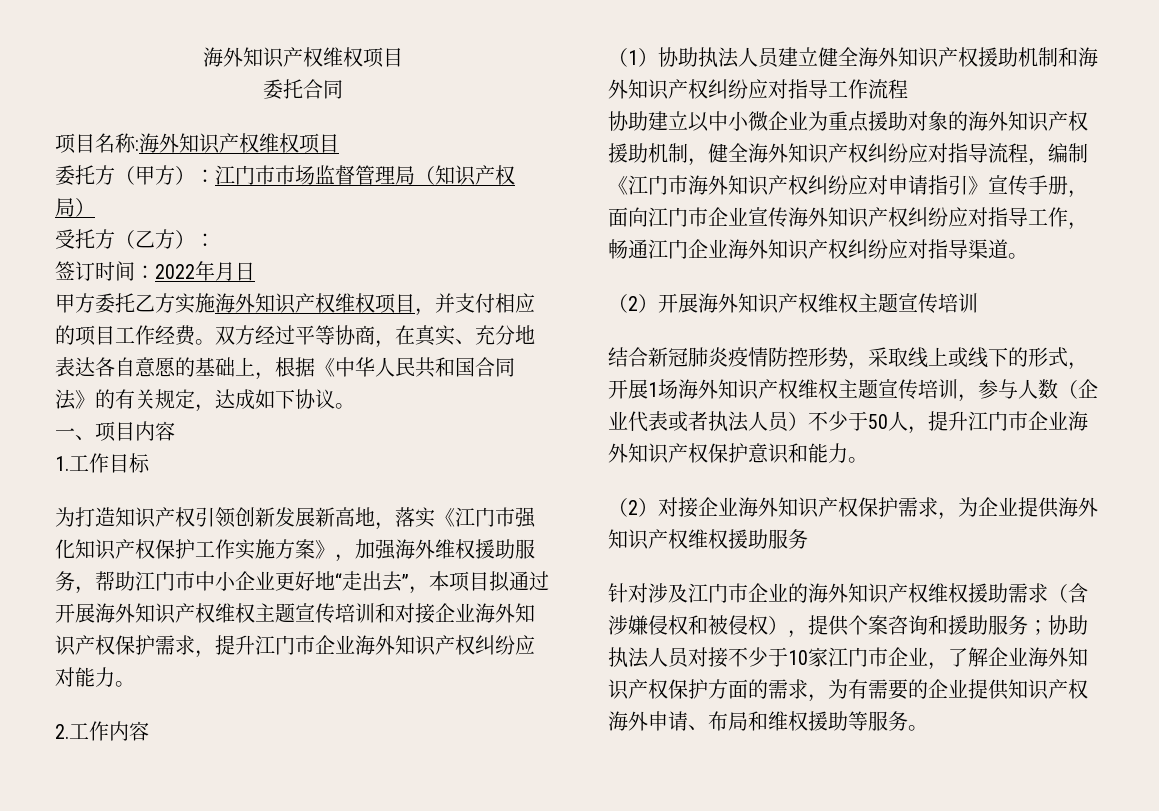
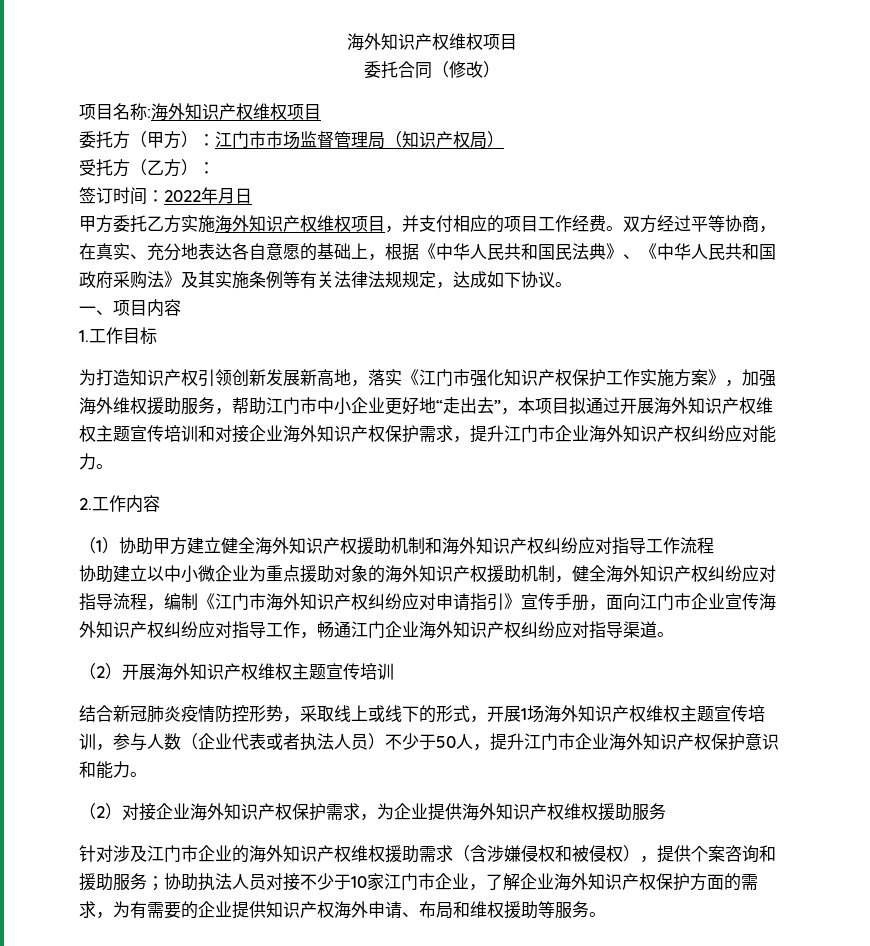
- 委托合同
+ 委托合同（修改）
- 双方经过平等协商，在真实、充分地表达各自意愿的基础上，根据《中华人民共和国合同法》的有关规定，达成如下协议。
+ 双方经过平等协商，在真实、充分地表达各自意愿的基础上，根据《中华人民共和国民法典》、《中华人民共和国政府采购法》及其实施条例等有关法律法规规定，达成如下协议。
- （1）协助执法人员建立健全海外知识产权援助机制和海外知识产权纠纷应对指导工作流程
+ （1）协助甲方建立健全海外知识产权援助机制和海外知识产权纠纷应对指导工作流程

